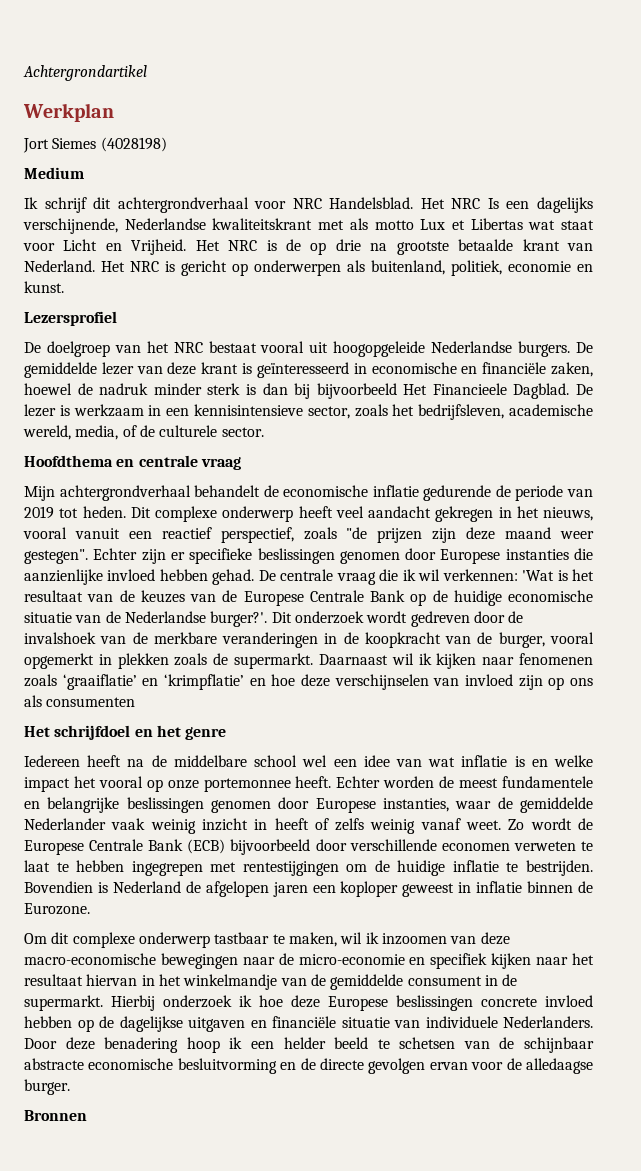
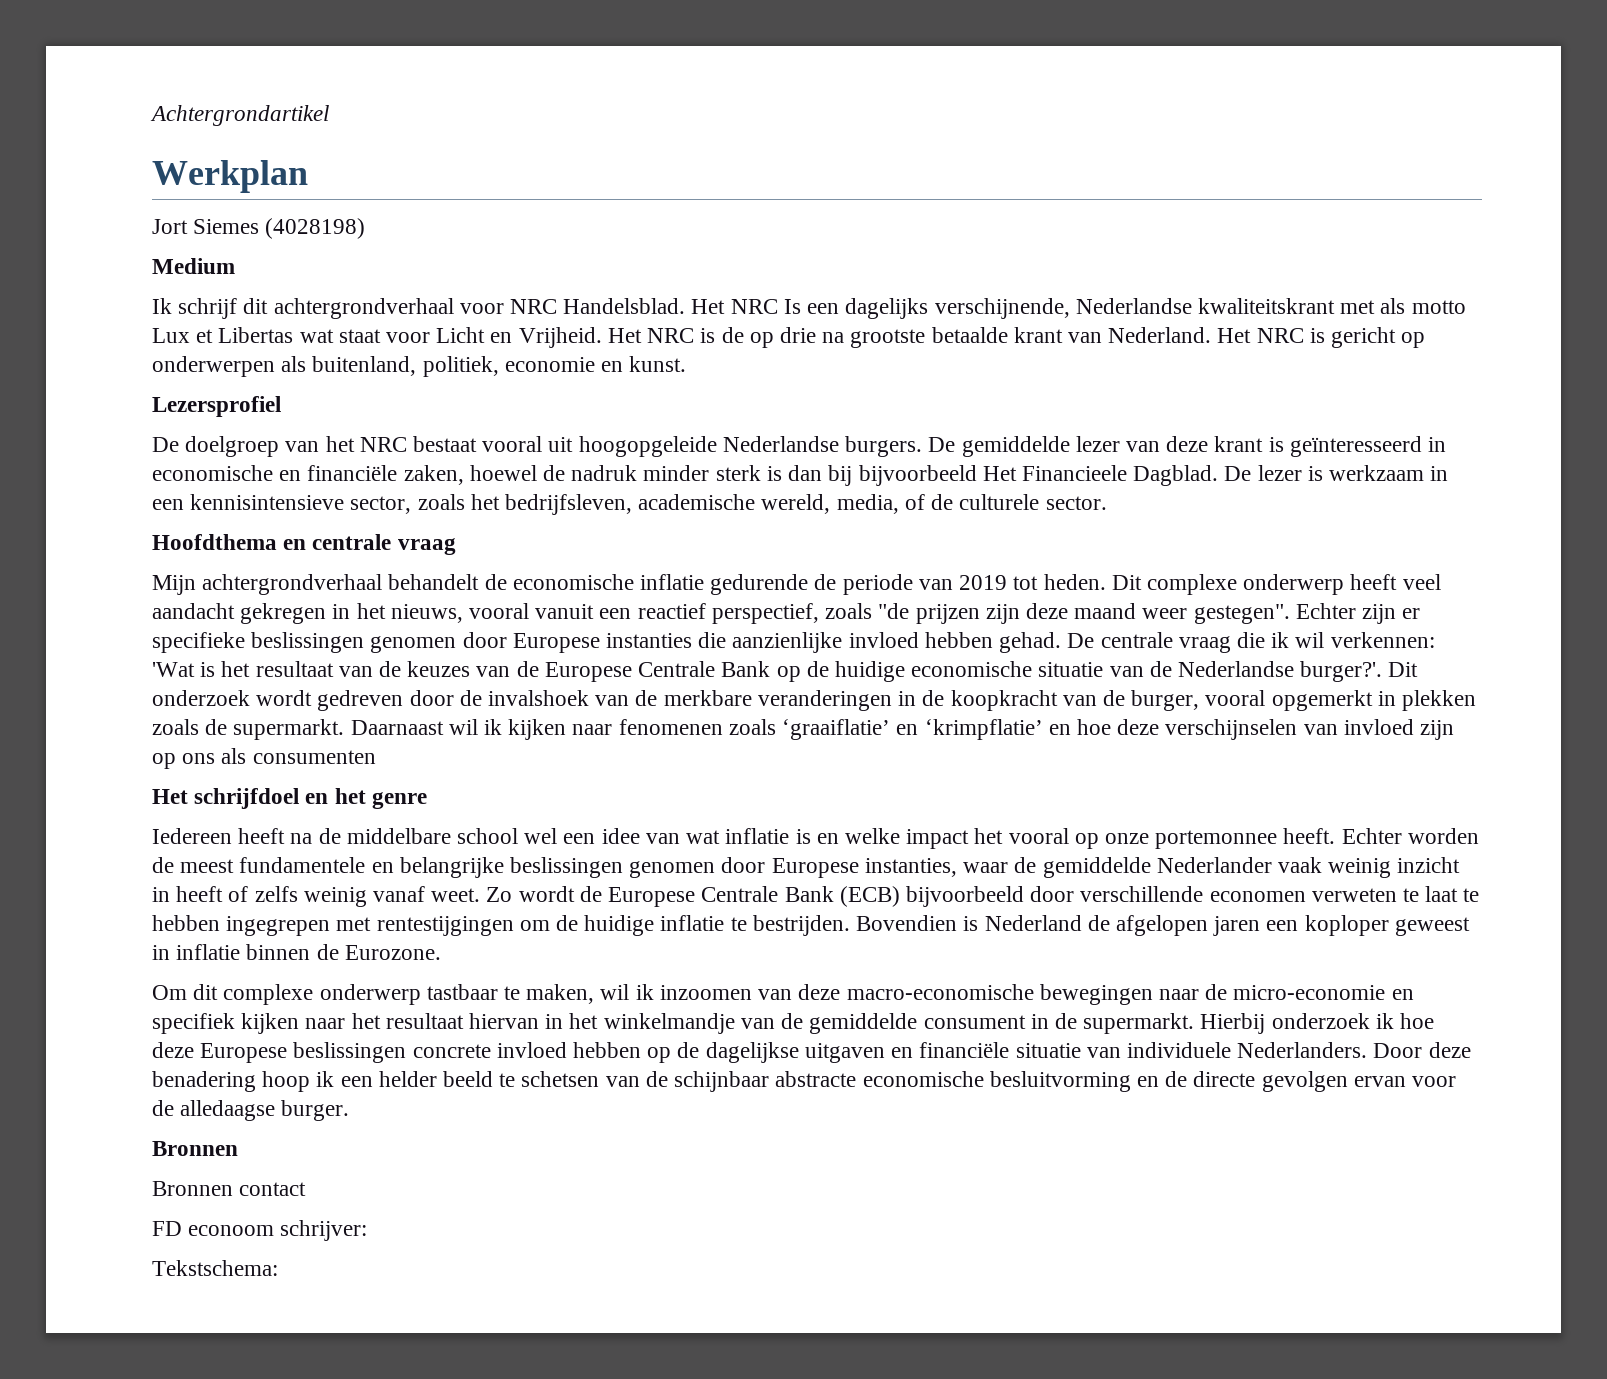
+ Bronnen contact
+ FD econoom schrijver:
+ Tekstschema:

